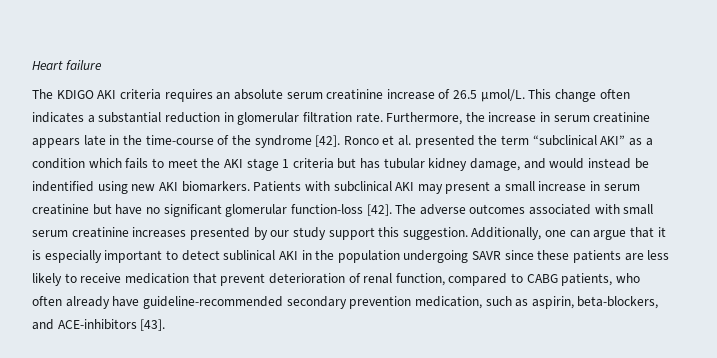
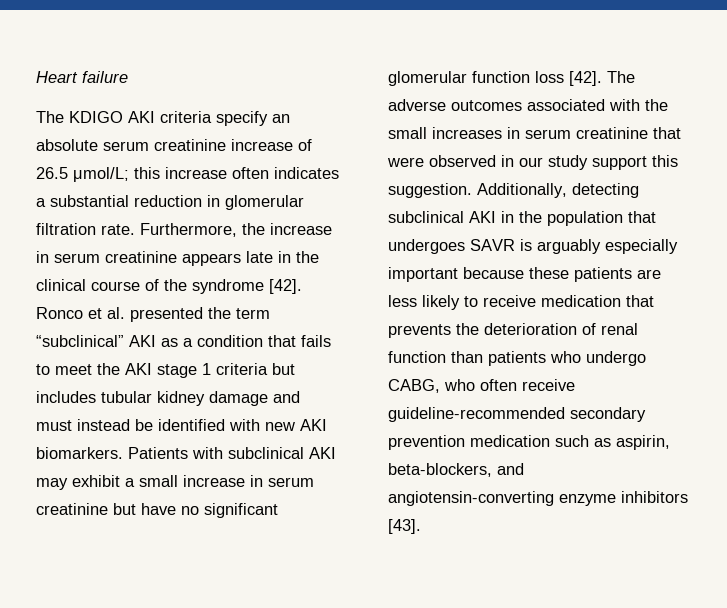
- The KDIGO AKI criteria requires an absolute serum creatinine increase of 26.5 μmol/L. This change often indicates a substantial reduction in glomerular filtration rate.
+ The KDIGO AKI criteria specify an absolute serum creatinine increase of 26.5 μmol/L; this increase often indicates a substantial reduction in glomerular filtration rate.
- Furthermore, the increase in serum creatinine appears late in the time-course of the syndrome [42].
+ Furthermore, the increase in serum creatinine appears late in the clinical course of the syndrome [42].
- Ronco et al. presented the term “subclinical AKI” as a condition which fails to meet the AKI stage 1 criteria but has tubular kidney damage, and would instead be indentified using new AKI biomarkers.
+ Ronco et al. presented the term “subclinical” AKI as a condition that fails to meet the AKI stage 1 criteria but includes tubular kidney damage and must instead be identified with new AKI biomarkers.
- Patients with subclinical AKI may present a small increase in serum creatinine but have no significant glomerular function-loss [42].
+ Patients with subclinical AKI may exhibit a small increase in serum creatinine but have no significant glomerular function loss [42].
- The adverse outcomes associated with small serum creatinine increases presented by our study support this suggestion.
+ The adverse outcomes associated with the small increases in serum creatinine that were observed in our study support this suggestion.
- Additionally, one can argue that it is especially important to detect sublinical AKI in the population undergoing SAVR since these patients are less likely to receive medication that prevent deterioration of renal function, compared to CABG patients, who often already have guideline-recommended secondary prevention medication, such as aspirin, beta-blockers, and ACE-inhibitors [43].
+ Additionally, detecting subclinical AKI in the population that undergoes SAVR is arguably especially important because these patients are less likely to receive medication that prevents the deterioration of renal function than patients who undergo CABG, who often receive guideline-recommended secondary prevention medication such as aspirin, beta-blockers, and angiotensin-converting enzyme inhibitors [43].

